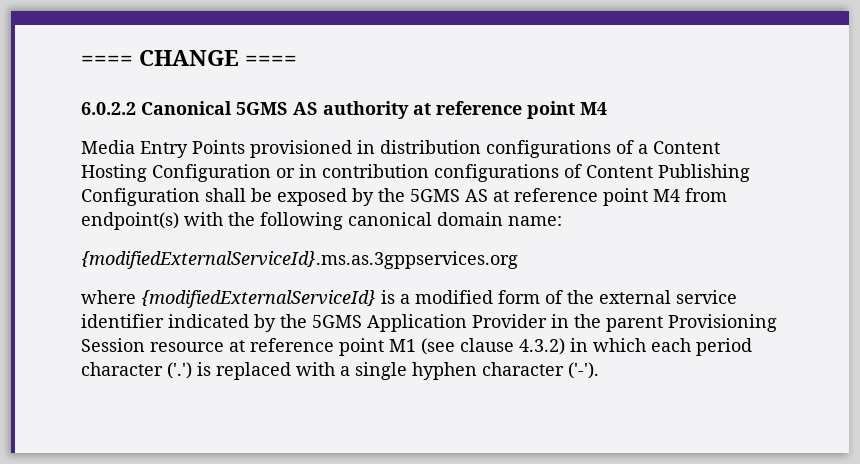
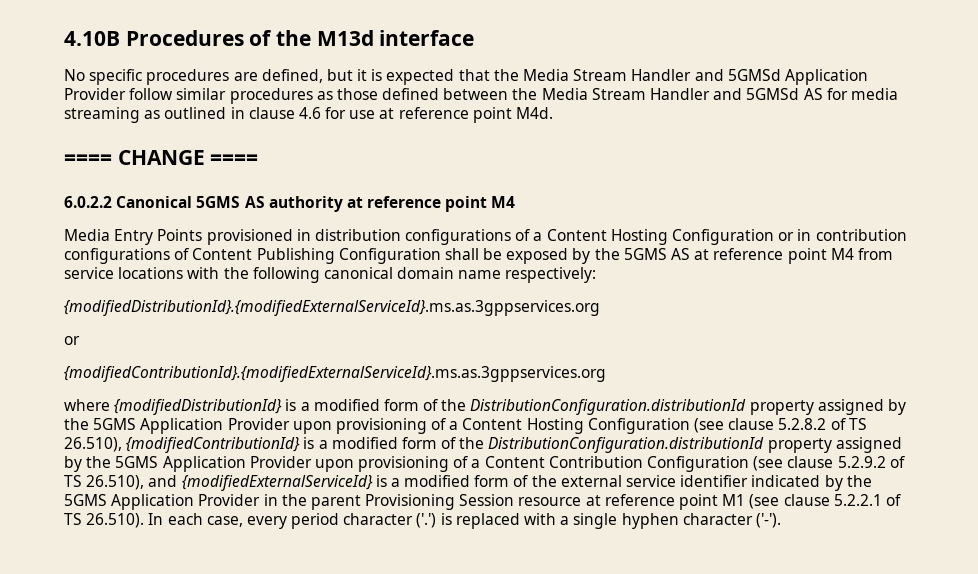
+ 4.10B Procedures of the M13d interface
+ No specific procedures are defined, but it is expected that the Media Stream Handler and 5GMSd Application Provider follow similar procedures as those defined between the Media Stream Handler and 5GMSd AS for media streaming as outlined in clause 4.6 for use at reference point M4d.
- Media Entry Points provisioned in distribution configurations of a Content Hosting Configuration or in contribution configurations of Content Publishing Configuration shall be exposed by the 5GMS AS at reference point M4 from endpoint(s) with the following canonical domain name:
- {modifiedExternalServiceId}.ms.as.3gppservices.org
- where {modifiedExternalServiceId} is a modified form of the external service identifier indicated by the 5GMS Application Provider in the parent Provisioning Session resource at reference point M1 (see clause 4.3.2) in which each period character ('.') is replaced with a single hyphen character ('-').
+ Media Entry Points provisioned in distribution configurations of a Content Hosting Configuration or in contribution configurations of Content Publishing Configuration shall be exposed by the 5GMS AS at reference point M4 from service locations with the following canonical domain name respectively:
+ {modifiedDistributionId}.{modifiedExternalServiceId}.ms.as.3gppservices.org
+ or
+ {modifiedContributionId}.{modifiedExternalServiceId}.ms.as.3gppservices.org
+ where {modifiedDistributionId} is a modified form of the DistributionConfiguration.distributionId property assigned by the 5GMS Application Provider upon provisioning of a Content Hosting Configuration (see clause 5.2.8.2 of TS 26.510), {modifiedContributionId} is a modified form of the DistributionConfiguration.distributionId property assigned by the 5GMS Application Provider upon provisioning of a Content Contribution Configuration (see clause 5.2.9.2 of TS 26.510), and {modifiedExternalServiceId} is a modified form of the external service identifier indicated by the 5GMS Application Provider in the parent Provisioning Session resource at reference point M1 (see clause 5.2.2.1 of TS 26.510). In each case, every period character ('.') is replaced with a single hyphen character ('-').

